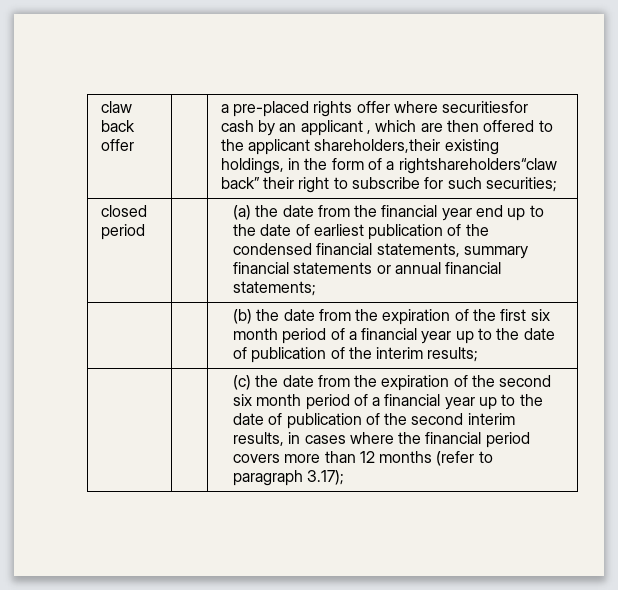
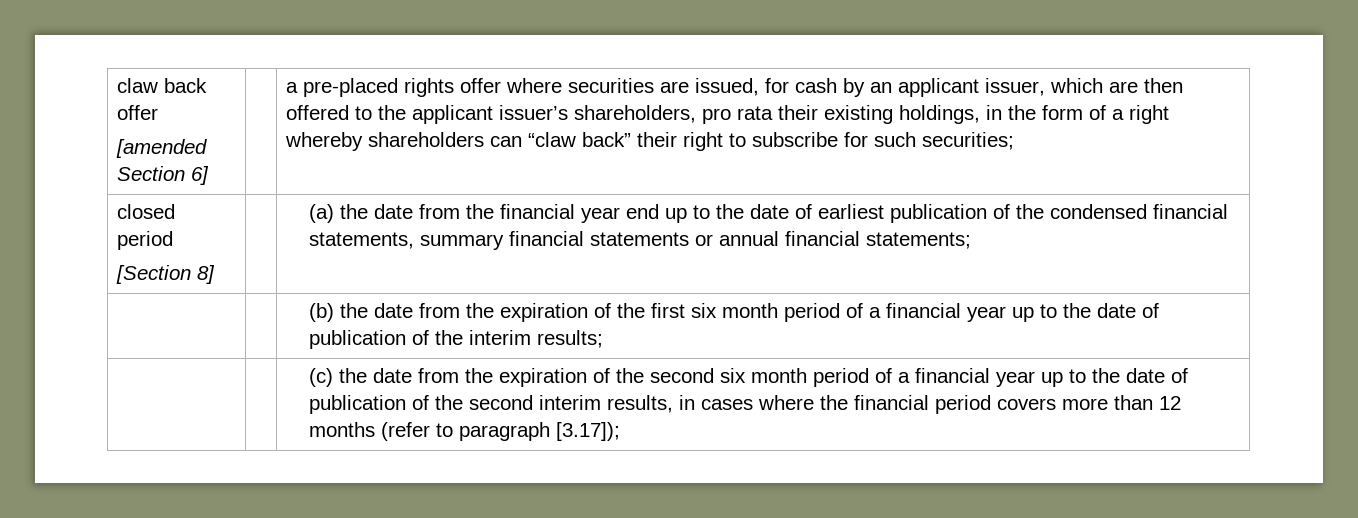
+ [amended Section 6]
- a pre-placed rights offer where securitiesfor cash by an applicant , which are then offered to the applicant shareholders,their existing holdings, in the form of a rightshareholders“claw back” their right to subscribe for such securities;
+ a pre-placed rights offer where securities are issued, for cash by an applicant issuer, which are then offered to the applicant issuer’s shareholders, pro rata their existing holdings, in the form of a right whereby shareholders can “claw back” their right to subscribe for such securities;
- closed period | | (a) the date from the financial year end up to the date of earliest publication of the condensed financial statements, summary financial statements or annual financial statements;
+ closed period
+ [Section 8] | | (a) the date from the financial year end up to the date of earliest publication of the condensed financial statements, summary financial statements or annual financial statements;
- (c) the date from the expiration of the second six month period of a financial year up to the date of publication of the second interim results, in cases where the financial period covers more than 12 months (refer to paragraph 3.17);
+ (c) the date from the expiration of the second six month period of a financial year up to the date of publication of the second interim results, in cases where the financial period covers more than 12 months (refer to paragraph [3.17]);

